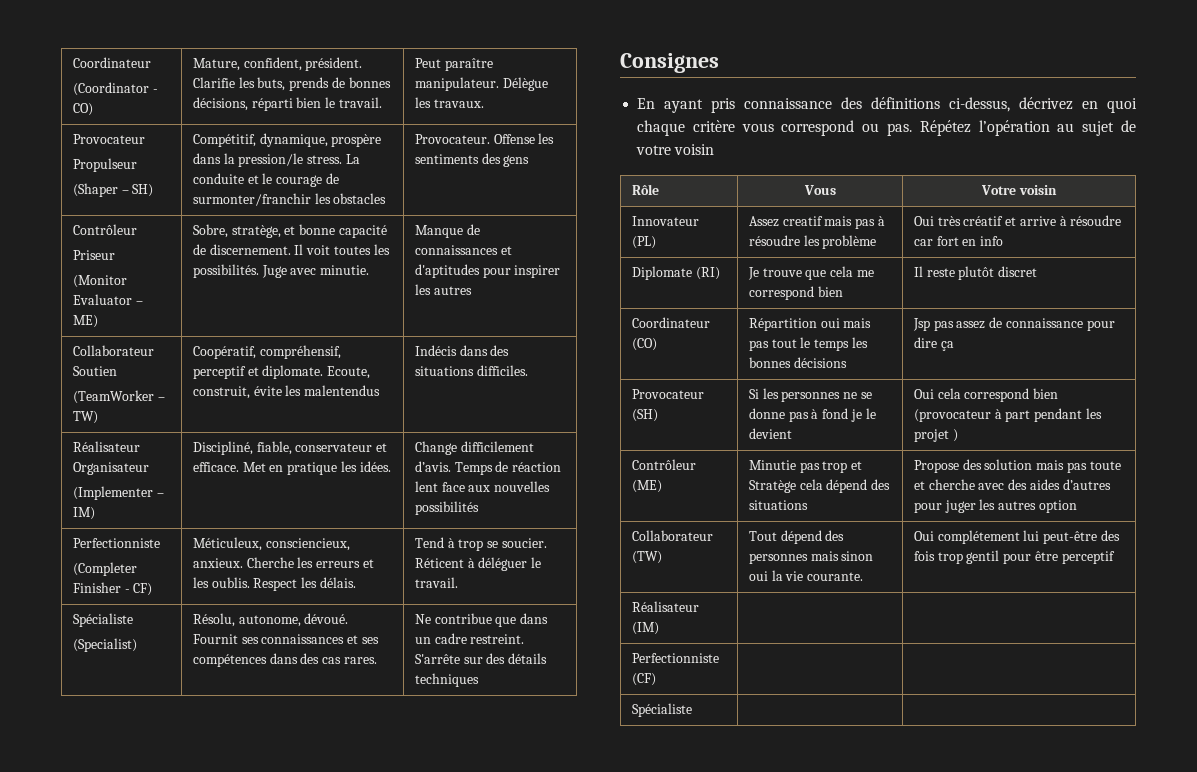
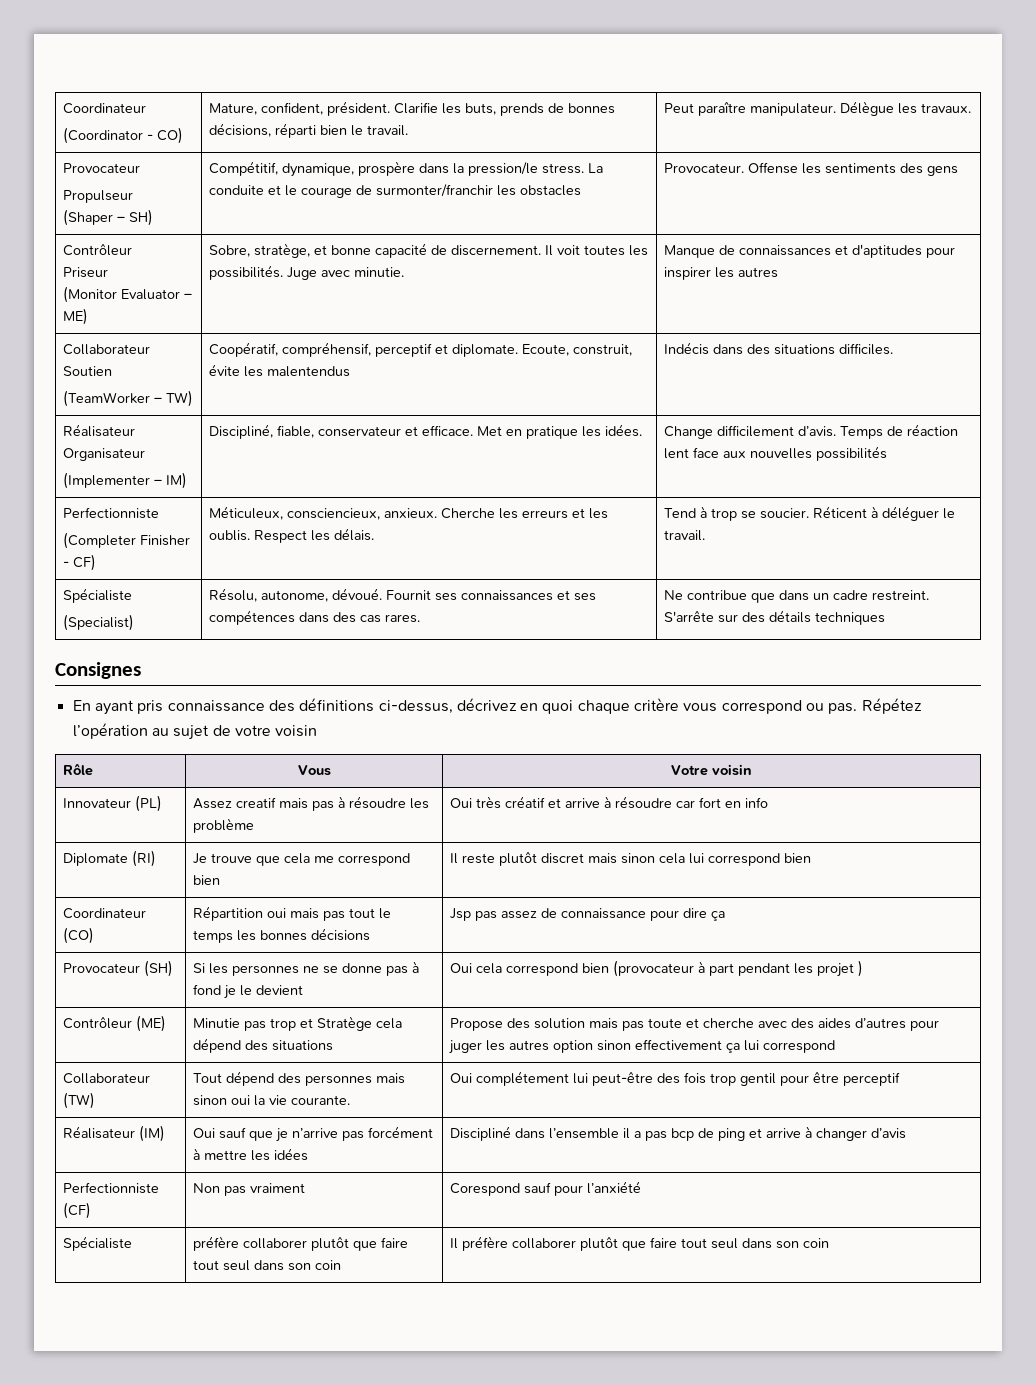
- Diplomate (RI) | Je trouve que cela me correspond bien | Il reste plutôt discret
+ Diplomate (RI) | Je trouve que cela me correspond bien | Il reste plutôt discret mais sinon cela lui correspond bien
- Contrôleur (ME) | Minutie pas trop et Stratège cela dépend des situations | Propose des solution mais pas toute et cherche avec des aides d’autres pour juger les autres option
+ Contrôleur (ME) | Minutie pas trop et Stratège cela dépend des situations | Propose des solution mais pas toute et cherche avec des aides d’autres pour juger les autres option sinon effectivement ça lui correspond
- Réalisateur (IM) | |
- Perfectionniste (CF) | |
- Spécialiste | |
+ Réalisateur (IM) | Oui sauf que je n’arrive pas forcément à mettre les idées | Discipliné dans l’ensemble il a pas bcp de ping et arrive à changer d’avis
+ Perfectionniste (CF) | Non pas vraiment | Corespond sauf pour l’anxiété
+ Spécialiste | préfère collaborer plutôt que faire tout seul dans son coin | Il préfère collaborer plutôt que faire tout seul dans son coin

